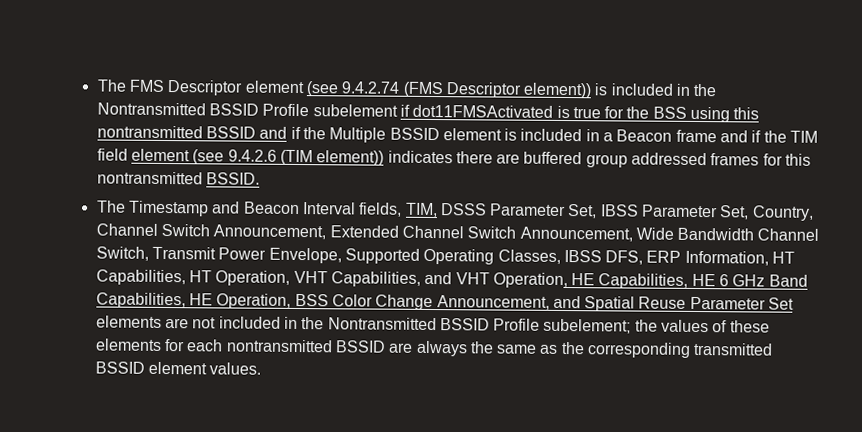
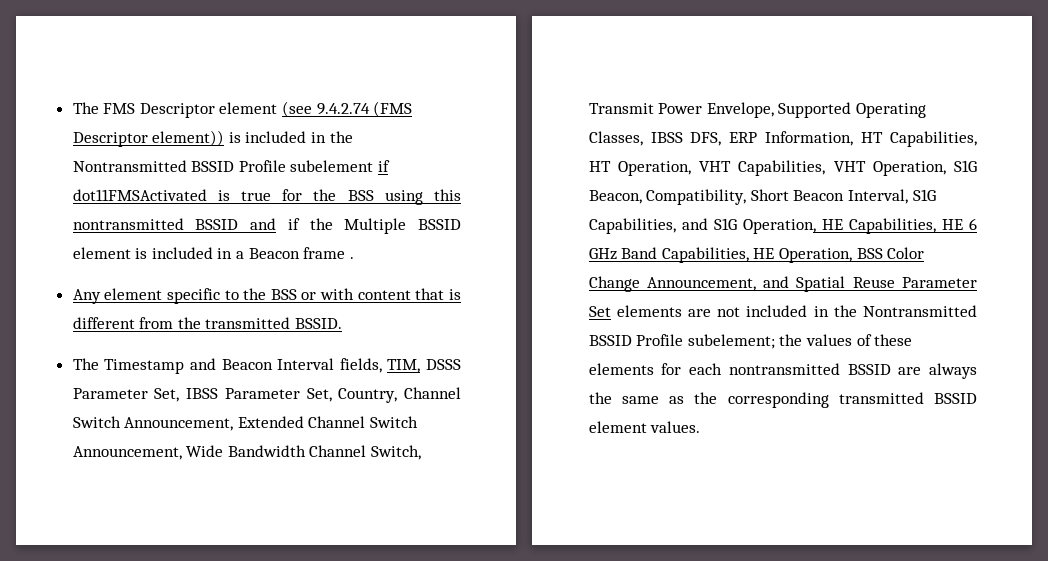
- The FMS Descriptor element (see 9.4.2.74 (FMS Descriptor element)) is included in the Nontransmitted BSSID Profile subelement if dot11FMSActivated is true for the BSS using this nontransmitted BSSID and if the Multiple BSSID element is included in a Beacon frame and if the TIM field element (see 9.4.2.6 (TIM element)) indicates there are buffered group addressed frames for this nontransmitted BSSID.
+ The FMS Descriptor element (see 9.4.2.74 (FMS Descriptor element)) is included in the Nontransmitted BSSID Profile subelement if dot11FMSActivated is true for the BSS using this nontransmitted BSSID and if the Multiple BSSID element is included in a Beacon frame .
+ Any element specific to the BSS or with content that is different from the transmitted BSSID.
- The Timestamp and Beacon Interval fields, TIM, DSSS Parameter Set, IBSS Parameter Set, Country, Channel Switch Announcement, Extended Channel Switch Announcement, Wide Bandwidth Channel Switch, Transmit Power Envelope, Supported Operating Classes, IBSS DFS, ERP Information, HT Capabilities, HT Operation, VHT Capabilities, and VHT Operation, HE Capabilities, HE 6 GHz Band Capabilities, HE Operation, BSS Color Change Announcement, and Spatial Reuse Parameter Set elements are not included in the Nontransmitted BSSID Profile subelement;
+ The Timestamp and Beacon Interval fields, TIM, DSSS Parameter Set, IBSS Parameter Set, Country, Channel Switch Announcement, Extended Channel Switch Announcement, Wide Bandwidth Channel Switch, Transmit Power Envelope, Supported Operating Classes, IBSS DFS, ERP Information, HT Capabilities, HT Operation, VHT Capabilities, VHT Operation, S1G Beacon, Compatibility, Short Beacon Interval, S1G Capabilities, and S1G Operation, HE Capabilities, HE 6 GHz Band Capabilities, HE Operation, BSS Color Change Announcement, and Spatial Reuse Parameter Set elements are not included in the Nontransmitted BSSID Profile subelement;

